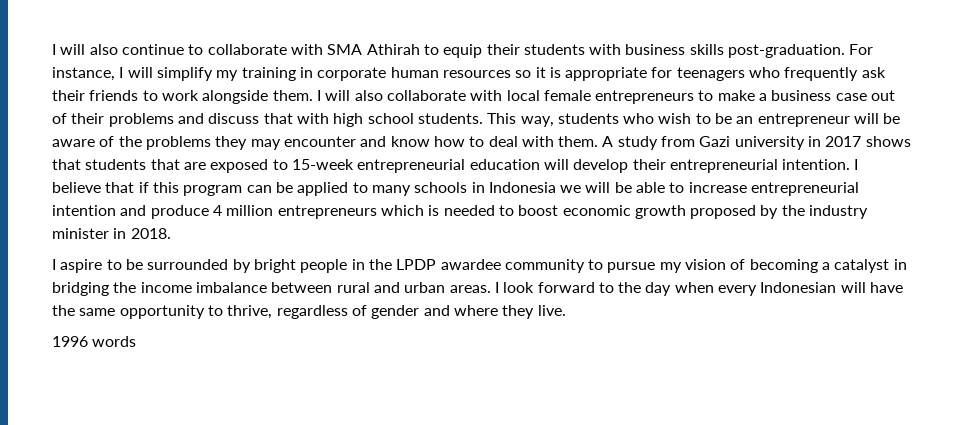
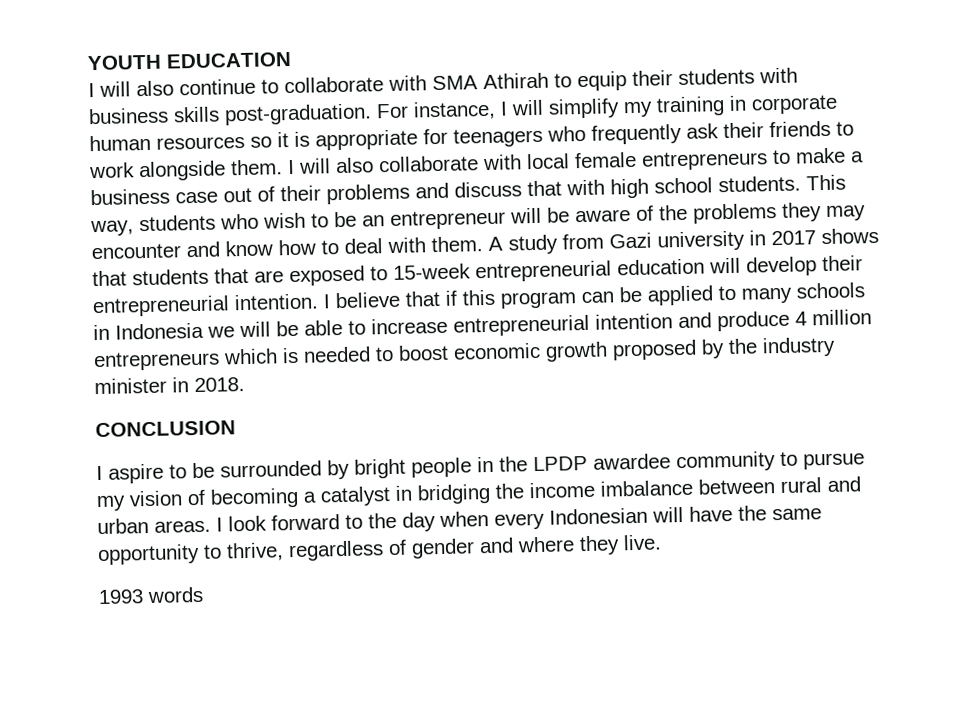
+ YOUTH EDUCATION
+ CONCLUSION
- 1996 words
+ 1993 words

